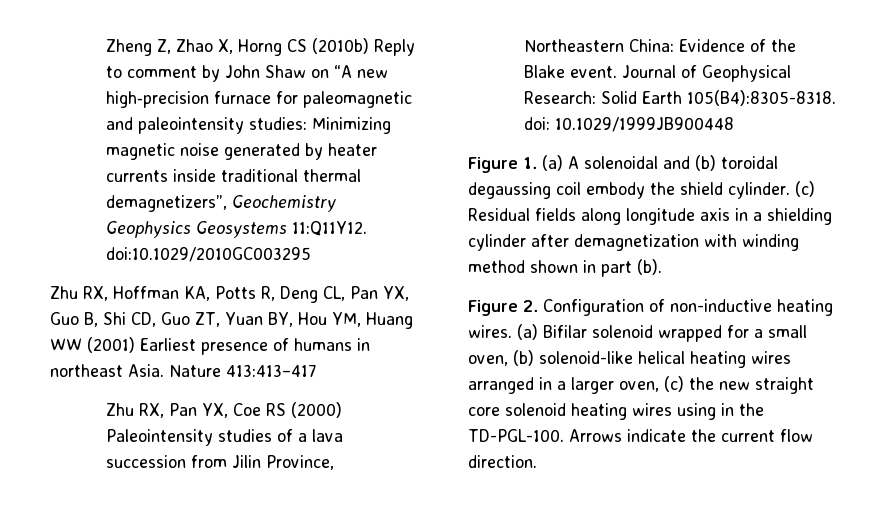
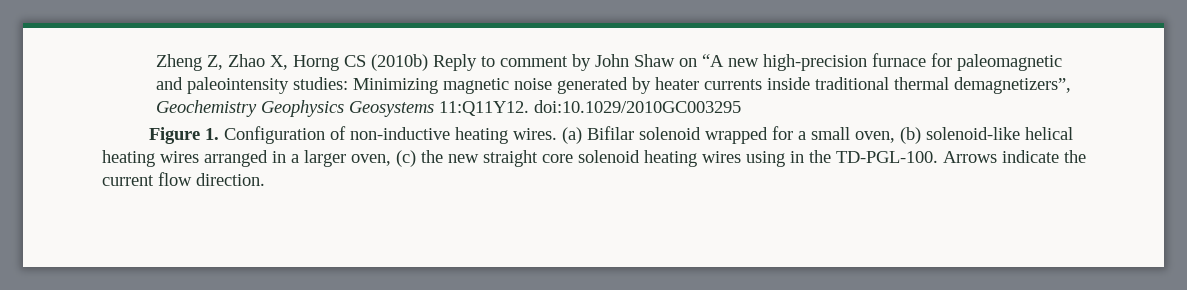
- Zhu RX, Hoffman KA, Potts R, Deng CL, Pan YX, Guo B, Shi CD, Guo ZT, Yuan BY, Hou YM, Huang WW (2001) Earliest presence of humans in northeast Asia. Nature 413:413–417
- Zhu RX, Pan YX, Coe RS (2000) Paleointensity studies of a lava succession from Jilin Province, Northeastern China: Evidence of the Blake event. Journal of Geophysical Research: Solid Earth 105(B4):8305-8318. doi: 10.1029/1999JB900448
- Figure 1. (a) A solenoidal and (b) toroidal degaussing coil embody the shield cylinder. (c) Residual fields along longitude axis in a shielding cylinder after demagnetization with winding method shown in part (b).
- Figure 2. Configuration of non-inductive heating wires.
+ Figure 1. Configuration of non-inductive heating wires.

